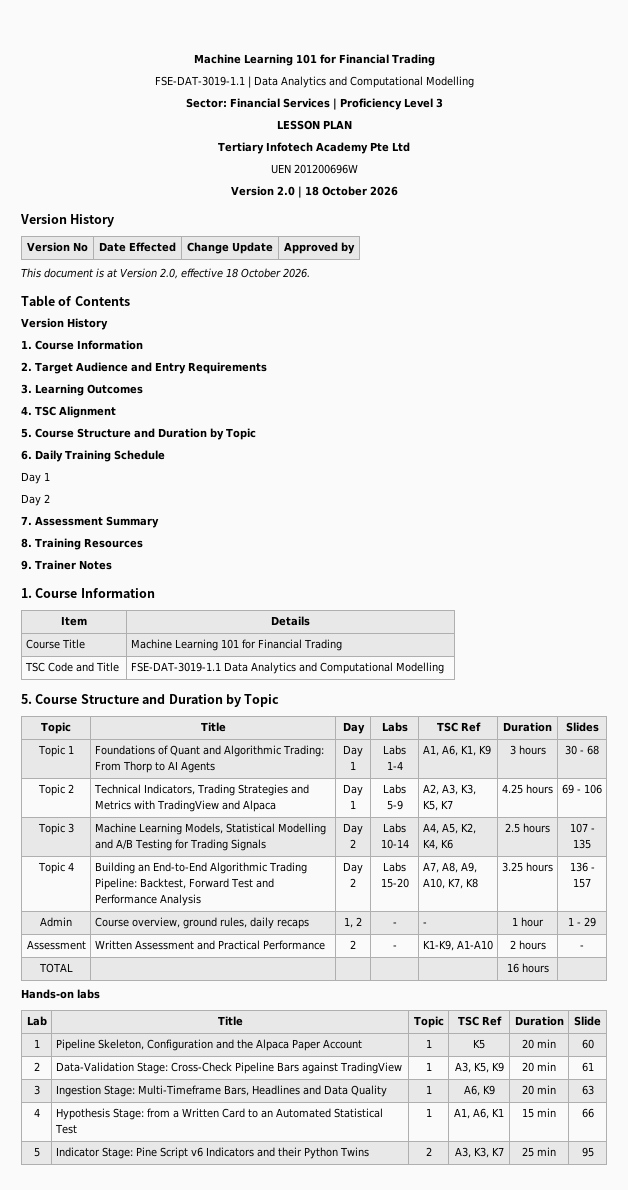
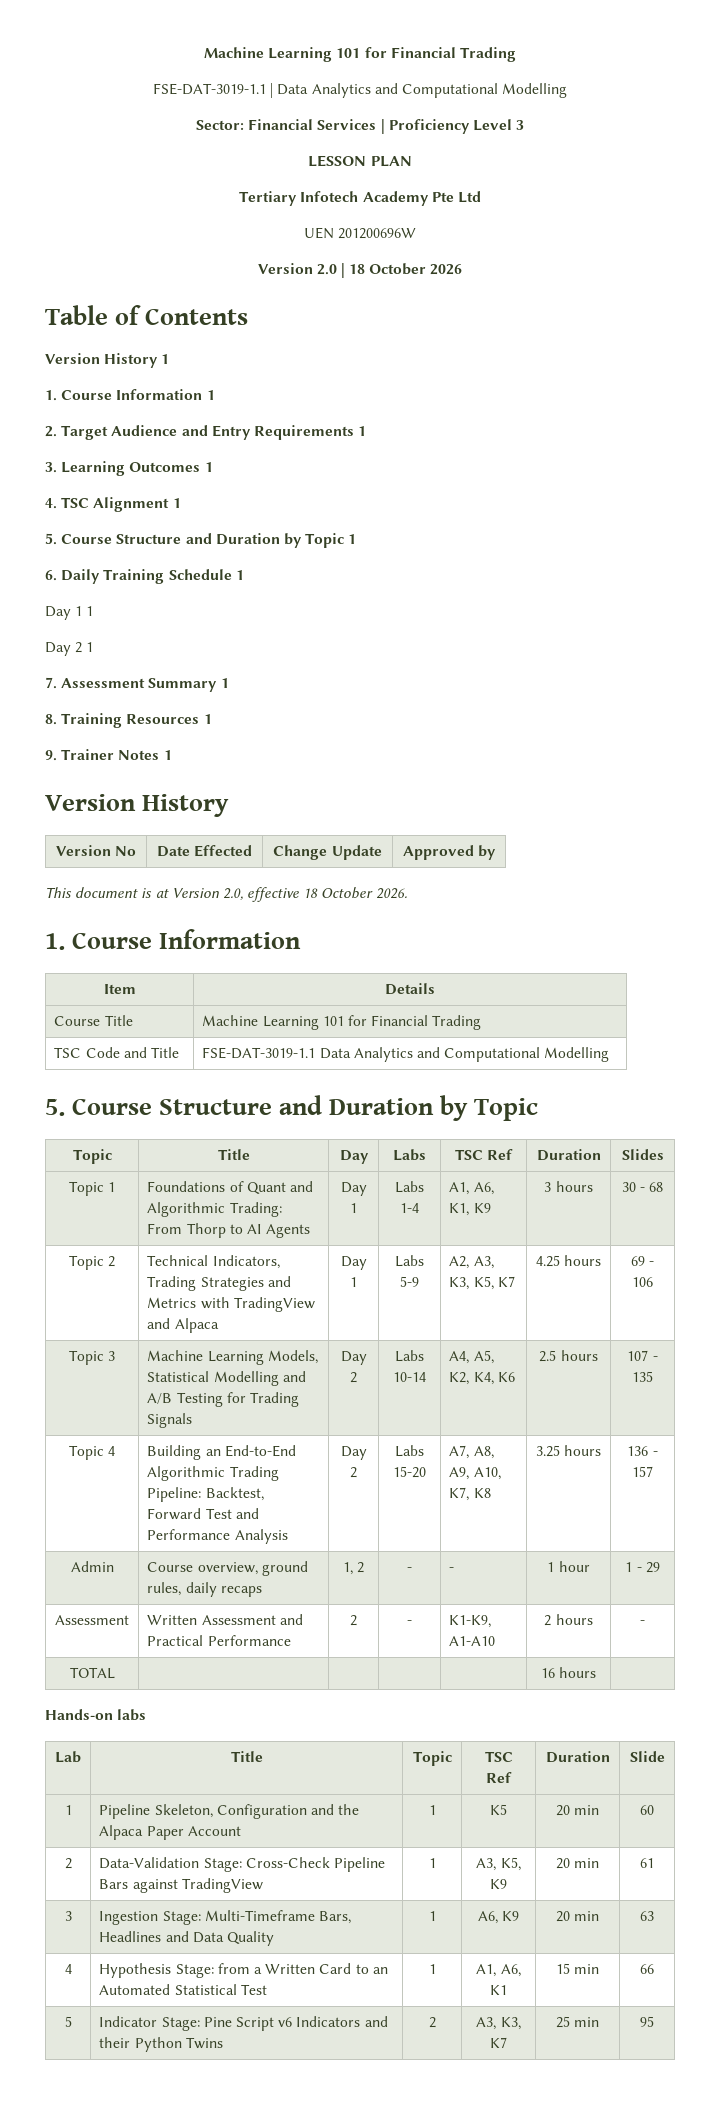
+ Table of Contents
+ Version History 1
+ 1. Course Information 1
+ 2. Target Audience and Entry Requirements 1
+ 3. Learning Outcomes 1
+ 4. TSC Alignment 1
+ 5. Course Structure and Duration by Topic 1
+ 6. Daily Training Schedule 1
+ Day 1 1
+ Day 2 1
+ 7. Assessment Summary 1
+ 8. Training Resources 1
+ 9. Trainer Notes 1
- Table of Contents
- Version History
- 1. Course Information
- 2. Target Audience and Entry Requirements
- 3. Learning Outcomes
- 4. TSC Alignment
- 5. Course Structure and Duration by Topic
- 6. Daily Training Schedule
- Day 1
- Day 2
- 7. Assessment Summary
- 8. Training Resources
- 9. Trainer Notes

